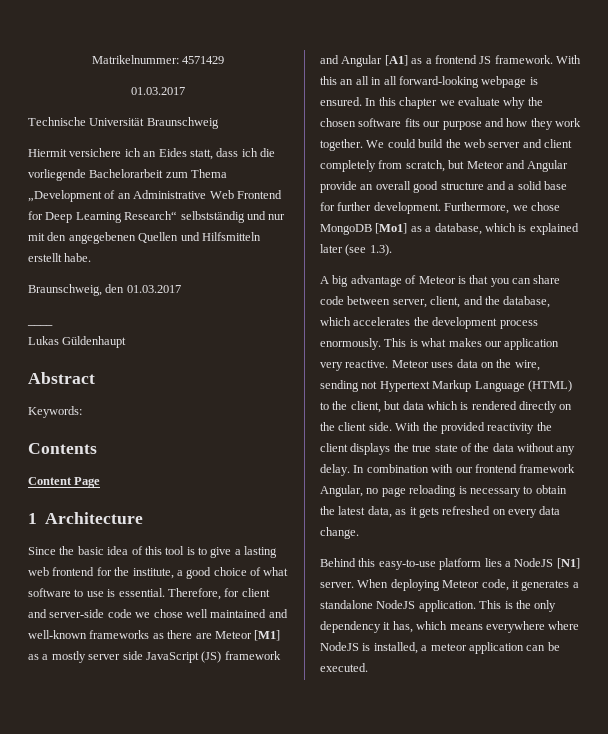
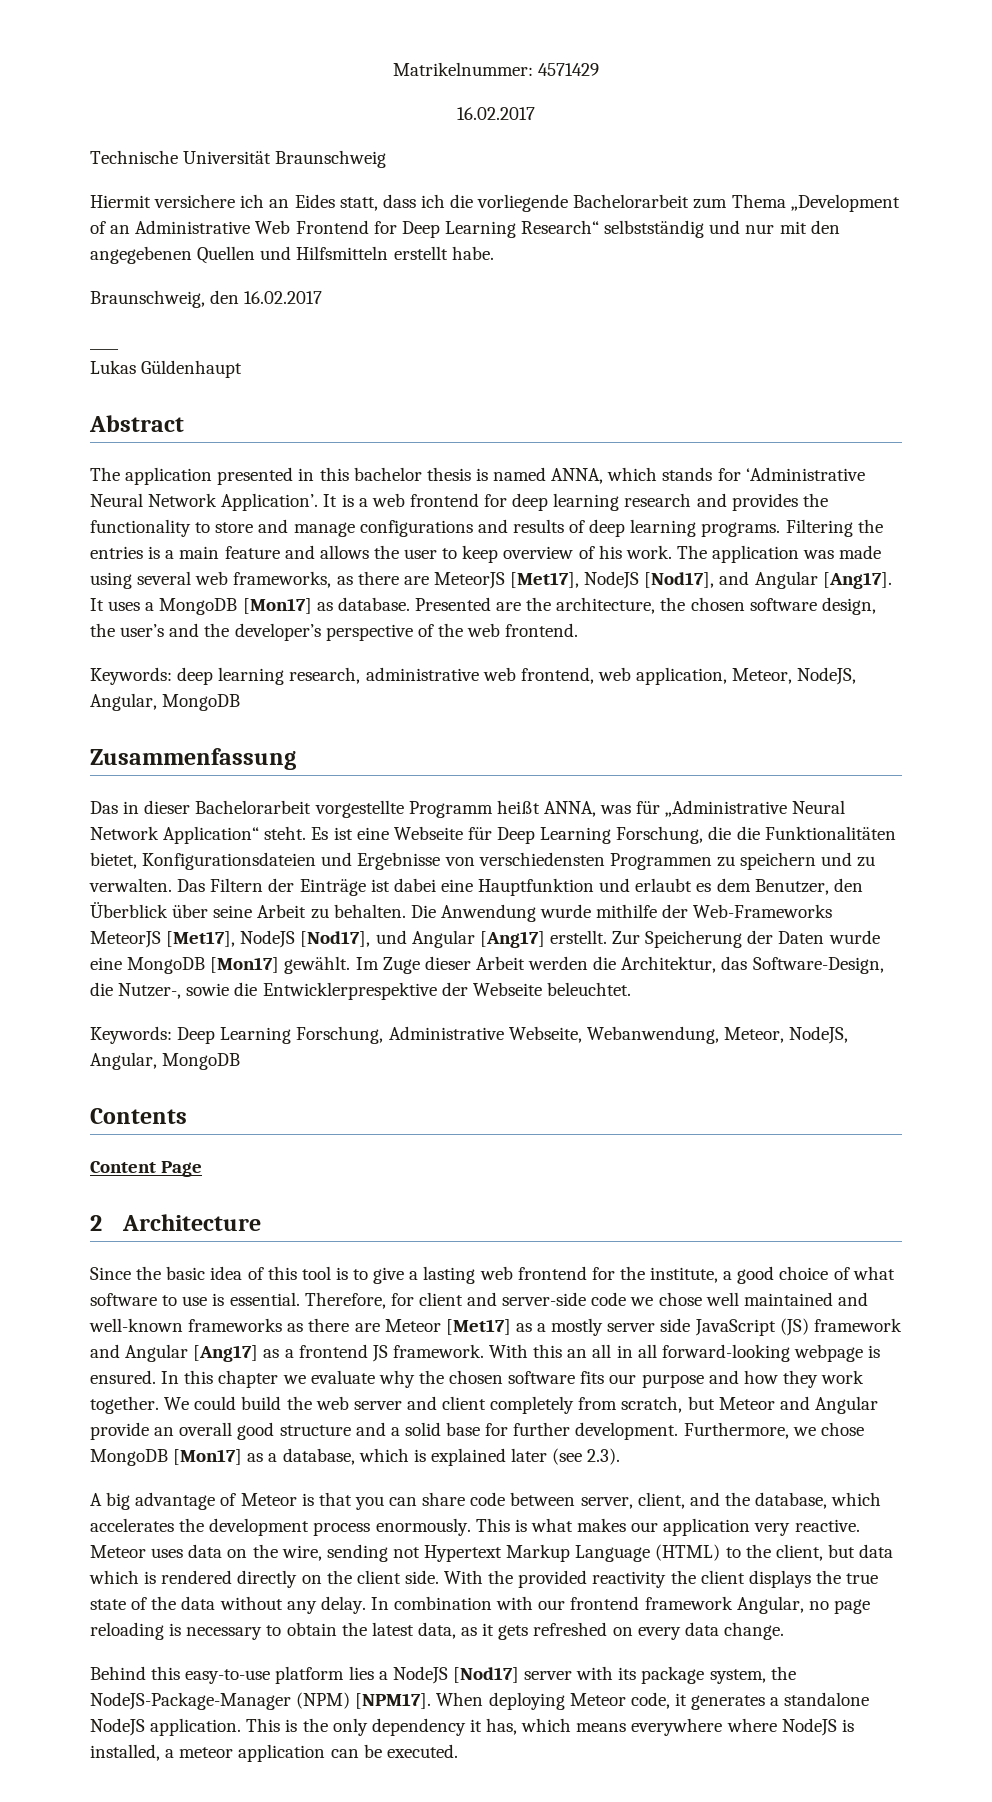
  Matrikelnummer: 4571429
- 01.03.2017
+ 16.02.2017
- Braunschweig, den 01.03.2017
+ Braunschweig, den 16.02.2017
- Keywords:
+ The application presented in this bachelor thesis is named ANNA, which stands for ‘Administrative Neural Network Application’. It is a web frontend for deep learning research and provides the functionality to store and manage configurations and results of deep learning programs. Filtering the entries is a main feature and allows the user to keep overview of his work. The application was made using several web frameworks, as there are MeteorJS [Met17], NodeJS [Nod17], and Angular [Ang17]. It uses a MongoDB [Mon17] as database. Presented are the architecture, the chosen software design, the user’s and the developer’s perspective of the web frontend.
+ Keywords: deep learning research, administrative web frontend, web application, Meteor, NodeJS, Angular, MongoDB
+ Zusammenfassung
+ Das in dieser Bachelorarbeit vorgestellte Programm heißt ANNA, was für „Administrative Neural Network Application“ steht. Es ist eine Webseite für Deep Learning Forschung, die die Funktionalitäten bietet, Konfigurationsdateien und Ergebnisse von verschiedensten Programmen zu speichern und zu verwalten. Das Filtern der Einträge ist dabei eine Hauptfunktion und erlaubt es dem Benutzer, den Überblick über seine Arbeit zu behalten. Die Anwendung wurde mithilfe der Web-Frameworks MeteorJS [Met17], NodeJS [Nod17], und Angular [Ang17] erstellt. Zur Speicherung der Daten wurde eine MongoDB [Mon17] gewählt. Im Zuge dieser Arbeit werden die Architektur, das Software-Design, die Nutzer-, sowie die Entwicklerprespektive der Webseite beleuchtet.
+ Keywords: Deep Learning Forschung, Administrative Webseite, Webanwendung, Meteor, NodeJS, Angular, MongoDB
- 1 Architecture
+ 2 Architecture
- Therefore, for client and server-side code we chose well maintained and well-known frameworks as there are Meteor [M1] as a mostly server side JavaScript (JS) framework and Angular [A1] as a frontend JS framework.
+ Therefore, for client and server-side code we chose well maintained and well-known frameworks as there are Meteor [Met17] as a mostly server side JavaScript (JS) framework and Angular [Ang17] as a frontend JS framework.
- Furthermore, we chose MongoDB [Mo1] as a database, which is explained later (see 1.3).
+ Furthermore, we chose MongoDB [Mon17] as a database, which is explained later (see 2.3).
- Behind this easy-to-use platform lies a NodeJS [N1] server.
+ Behind this easy-to-use platform lies a NodeJS [Nod17] server with its package system, the NodeJS-Package-Manager (NPM) [NPM17].

